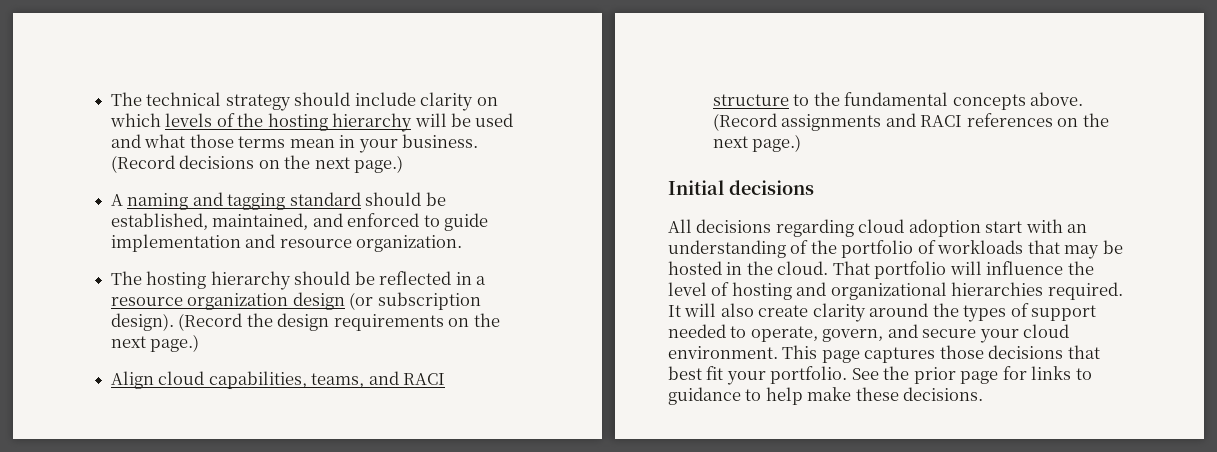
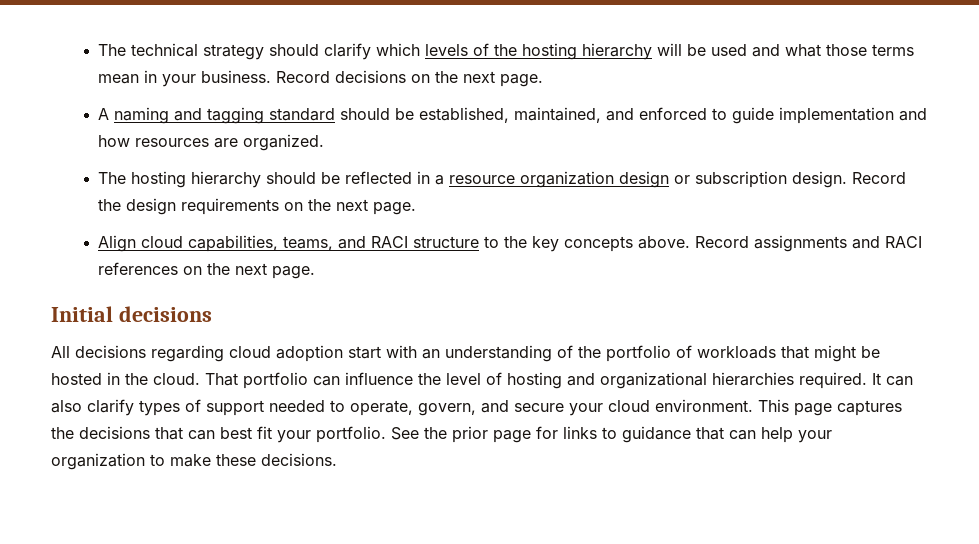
- The technical strategy should include clarity on which levels of the hosting hierarchy will be used and what those terms mean in your business.
+ The technical strategy should clarify which levels of the hosting hierarchy will be used and what those terms mean in your business.
- (Record decisions on the next page.)
+ Record decisions on the next page.
- A naming and tagging standard should be established, maintained, and enforced to guide implementation and resource organization.
+ A naming and tagging standard should be established, maintained, and enforced to guide implementation and how resources are organized.
- The hosting hierarchy should be reflected in a resource organization design (or subscription design). (Record the design requirements on the next page.)
+ The hosting hierarchy should be reflected in a resource organization design or subscription design. Record the design requirements on the next page.
- Align cloud capabilities, teams, and RACI structure to the fundamental concepts above.
+ Align cloud capabilities, teams, and RACI structure to the key concepts above.
- (Record assignments and RACI references on the next page.)
+ Record assignments and RACI references on the next page.
- All decisions regarding cloud adoption start with an understanding of the portfolio of workloads that may be hosted in the cloud.
+ All decisions regarding cloud adoption start with an understanding of the portfolio of workloads that might be hosted in the cloud.
- That portfolio will influence the level of hosting and organizational hierarchies required.
+ That portfolio can influence the level of hosting and organizational hierarchies required.
- It will also create clarity around the types of support needed to operate, govern, and secure your cloud environment.
+ It can also clarify types of support needed to operate, govern, and secure your cloud environment.
- This page captures those decisions that best fit your portfolio.
+ This page captures the decisions that can best fit your portfolio.
- See the prior page for links to guidance to help make these decisions.
+ See the prior page for links to guidance that can help your organization to make these decisions.

